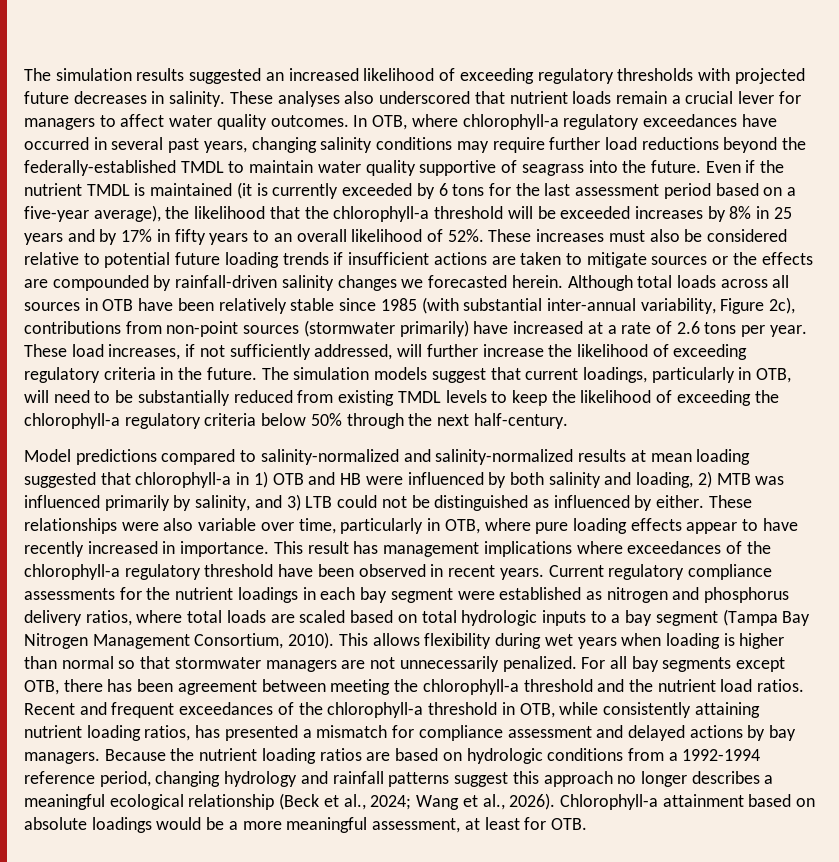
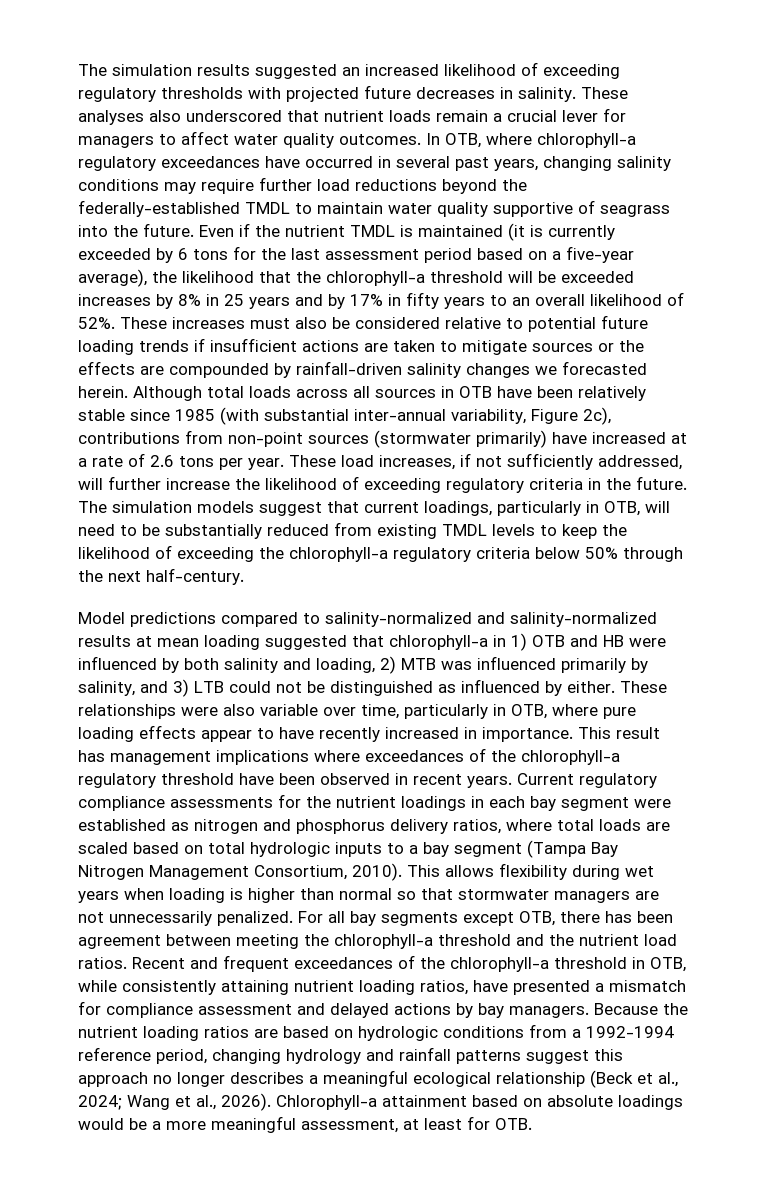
- Recent and frequent exceedances of the chlorophyll-a threshold in OTB, while consistently attaining nutrient loading ratios, has presented a mismatch for compliance assessment and delayed actions by bay managers.
+ Recent and frequent exceedances of the chlorophyll-a threshold in OTB, while consistently attaining nutrient loading ratios, have presented a mismatch for compliance assessment and delayed actions by bay managers.

